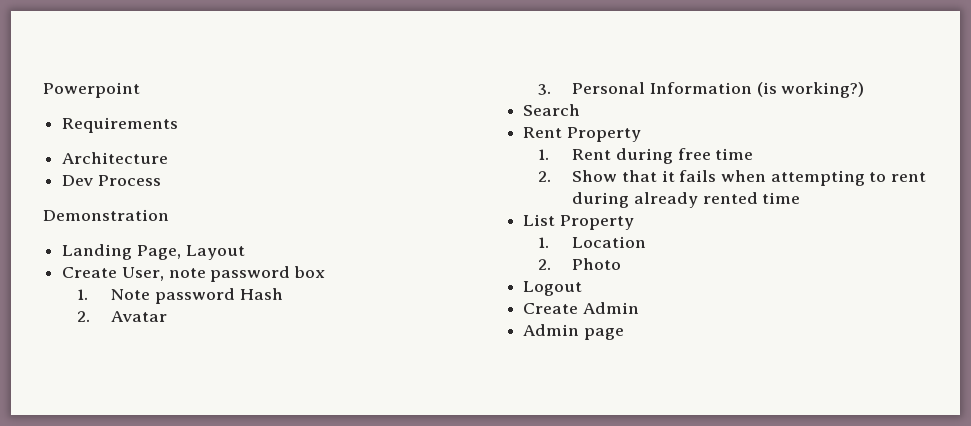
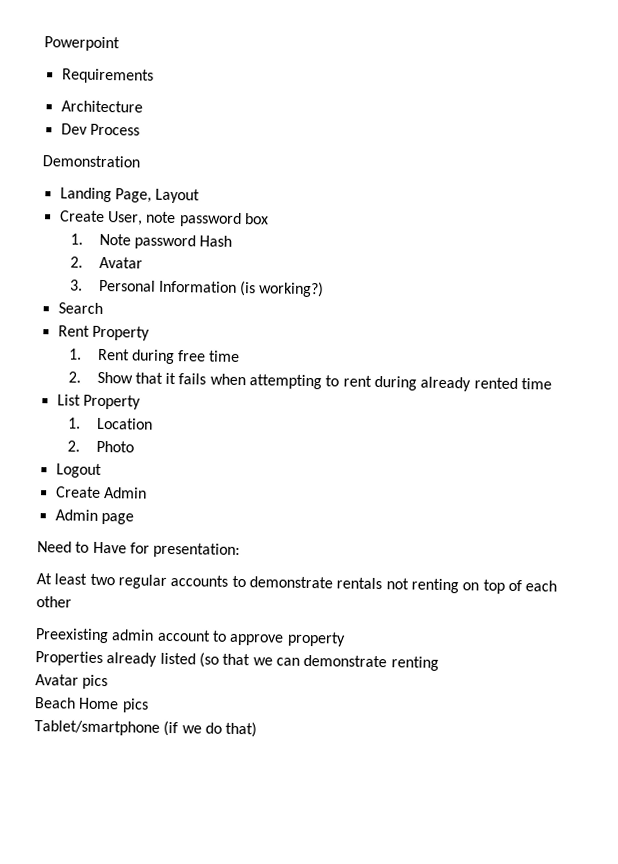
+ Need to Have for presentation:
+ At least two regular accounts to demonstrate rentals not renting on top of each other
+ Preexisting admin account to approve property
+ Properties already listed (so that we can demonstrate renting
+ Avatar pics
+ Beach Home pics
+ Tablet/smartphone (if we do that)

